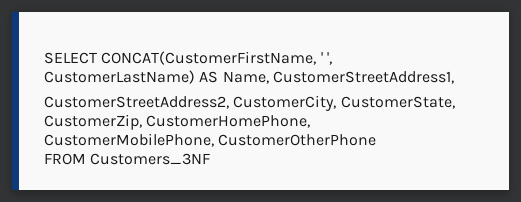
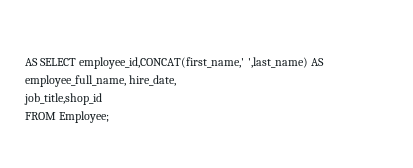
- SELECT CONCAT(CustomerFirstName, ' ', CustomerLastName) AS Name, CustomerStreetAddress1,
- CustomerStreetAddress2, CustomerCity, CustomerState, CustomerZip, CustomerHomePhone, CustomerMobilePhone, CustomerOtherPhone
+ AS SELECT employee_id,CONCAT(first_name,' ',last_name) AS employee_full_name, hire_date,
+ job_title,shop_id
- FROM Customers_3NF
+ FROM Employee;

